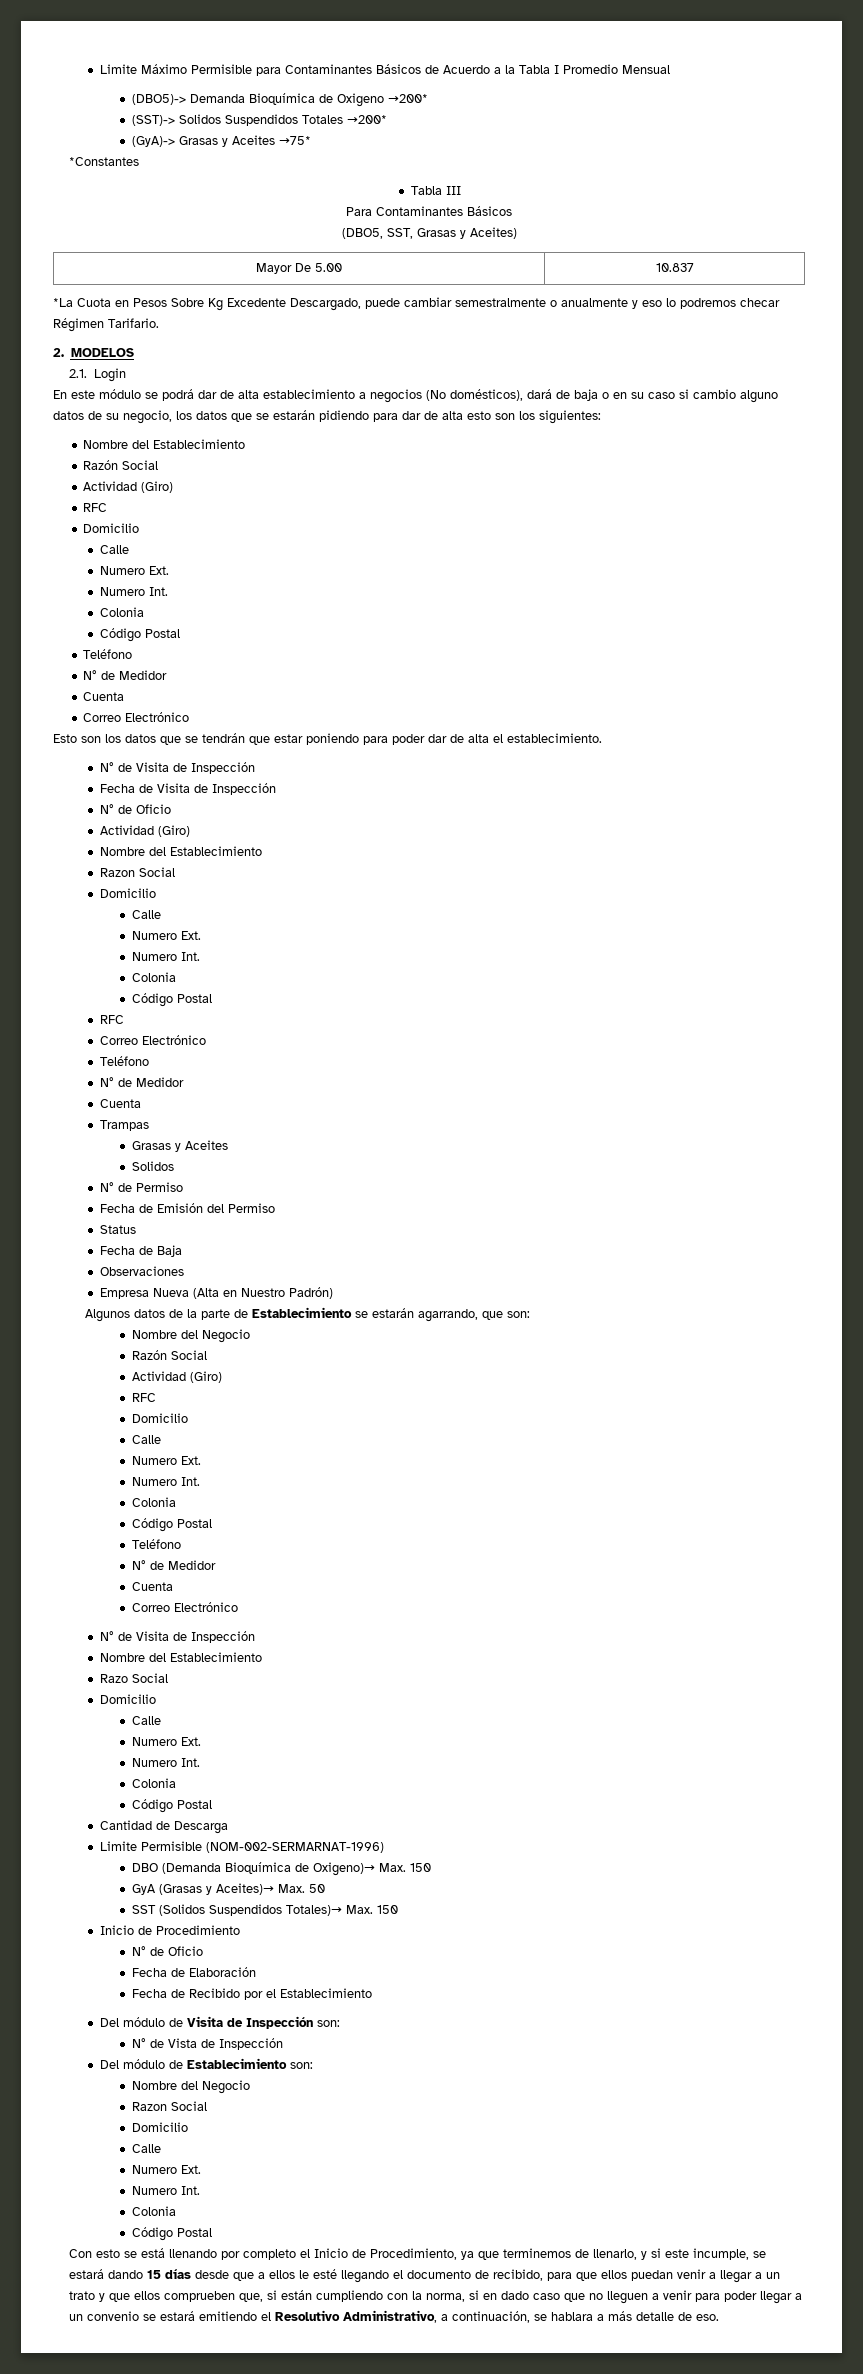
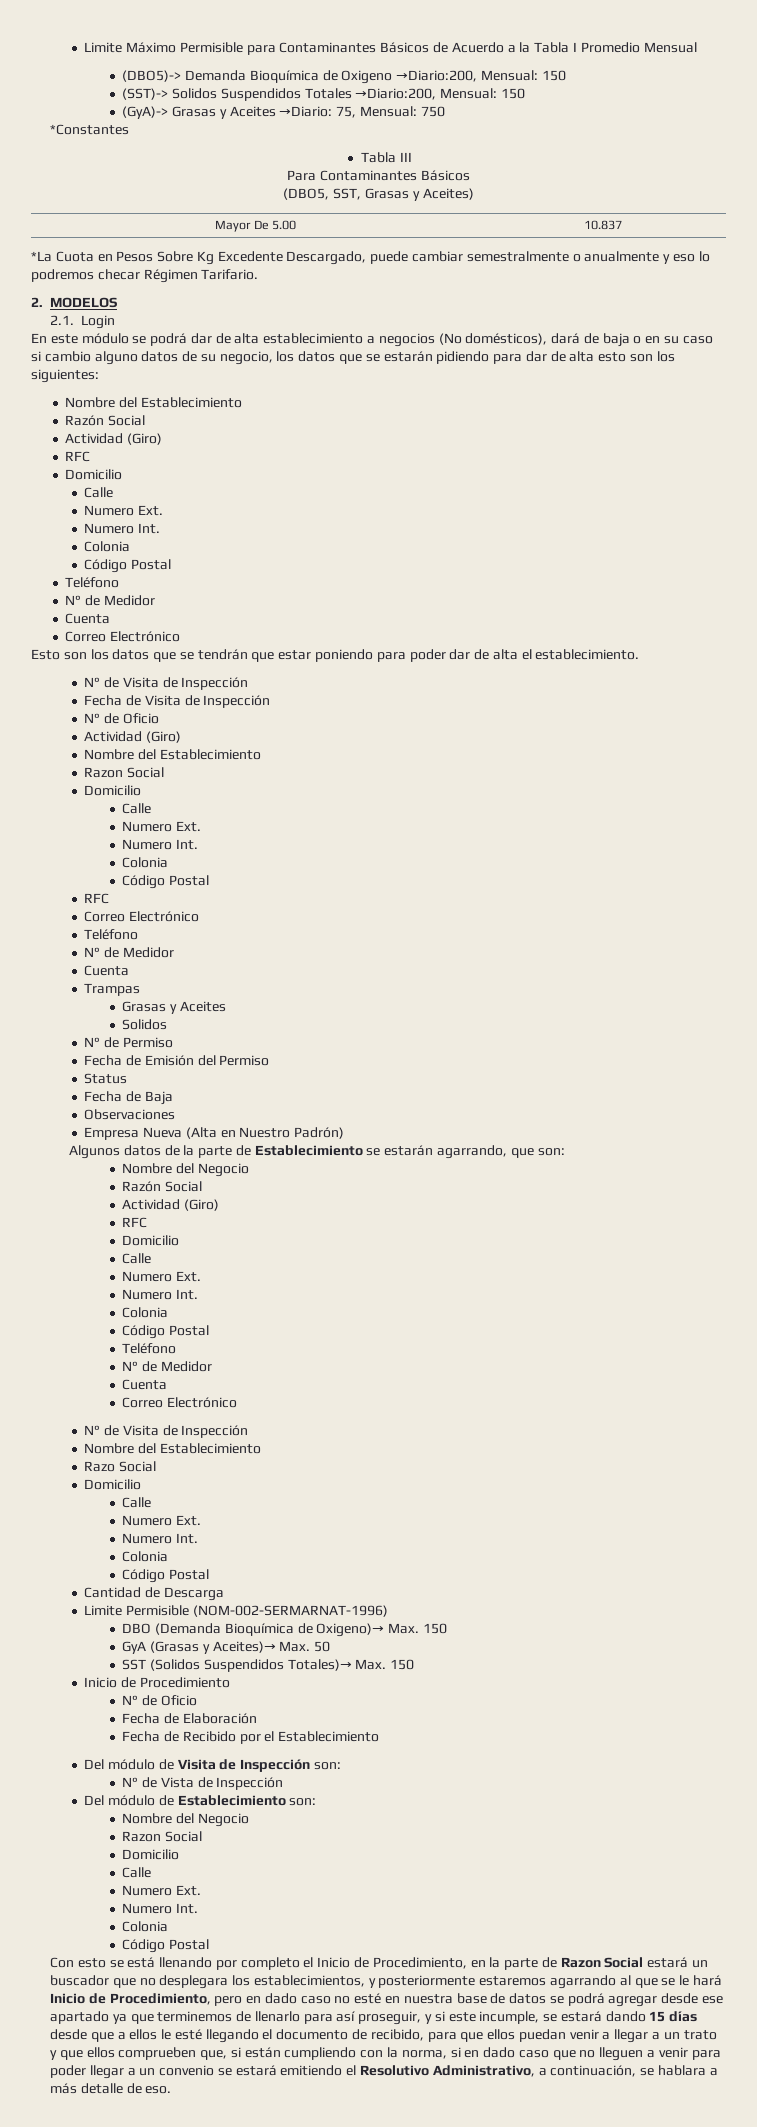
- (DBO5)-> Demanda Bioquímica de Oxigeno →200*
+ (DBO5)-> Demanda Bioquímica de Oxigeno →Diario:200, Mensual: 150
- (SST)-> Solidos Suspendidos Totales →200*
+ (SST)-> Solidos Suspendidos Totales →Diario:200, Mensual: 150
- (GyA)-> Grasas y Aceites →75*
+ (GyA)-> Grasas y Aceites →Diario: 75, Mensual: 750
- Con esto se está llenando por completo el Inicio de Procedimiento, ya que terminemos de llenarlo, y si este incumple, se estará dando 15 días desde que a ellos le esté llegando el documento de recibido, para que ellos puedan venir a llegar a un trato y que ellos comprueben que, si están cumpliendo con la norma, si en dado caso que no lleguen a venir para poder llegar a un convenio se estará emitiendo el Resolutivo Administrativo, a continuación, se hablara a más detalle de eso.
+ Con esto se está llenando por completo el Inicio de Procedimiento, en la parte de Razon Social estará un buscador que no desplegara los establecimientos, y posteriormente estaremos agarrando al que se le hará Inicio de Procedimiento, pero en dado caso no esté en nuestra base de datos se podrá agregar desde ese apartado ya que terminemos de llenarlo para así proseguir, y si este incumple, se estará dando 15 días desde que a ellos le esté llegando el documento de recibido, para que ellos puedan venir a llegar a un trato y que ellos comprueben que, si están cumpliendo con la norma, si en dado caso que no lleguen a venir para poder llegar a un convenio se estará emitiendo el Resolutivo Administrativo, a continuación, se hablara a más detalle de eso.

